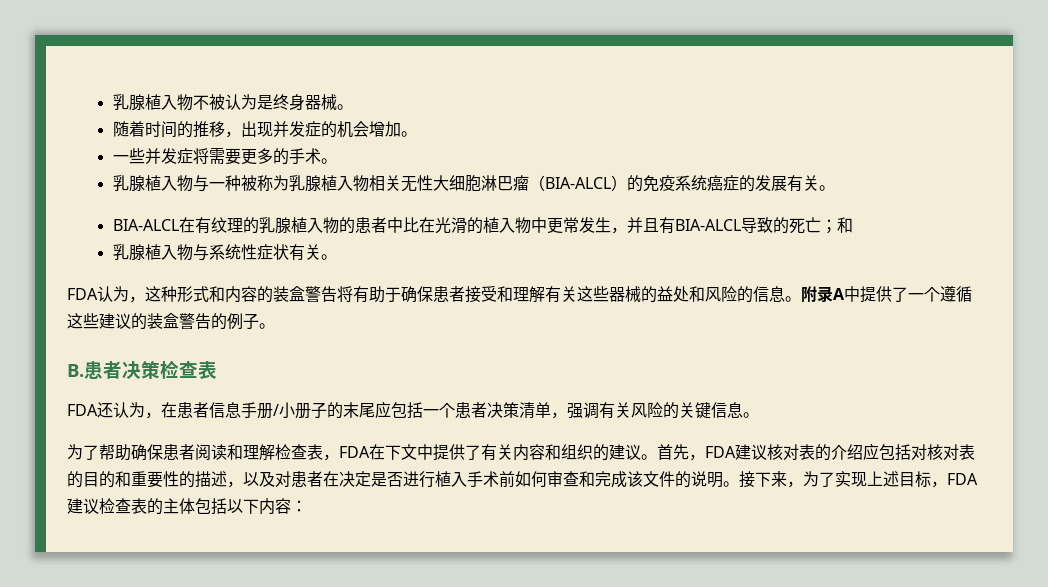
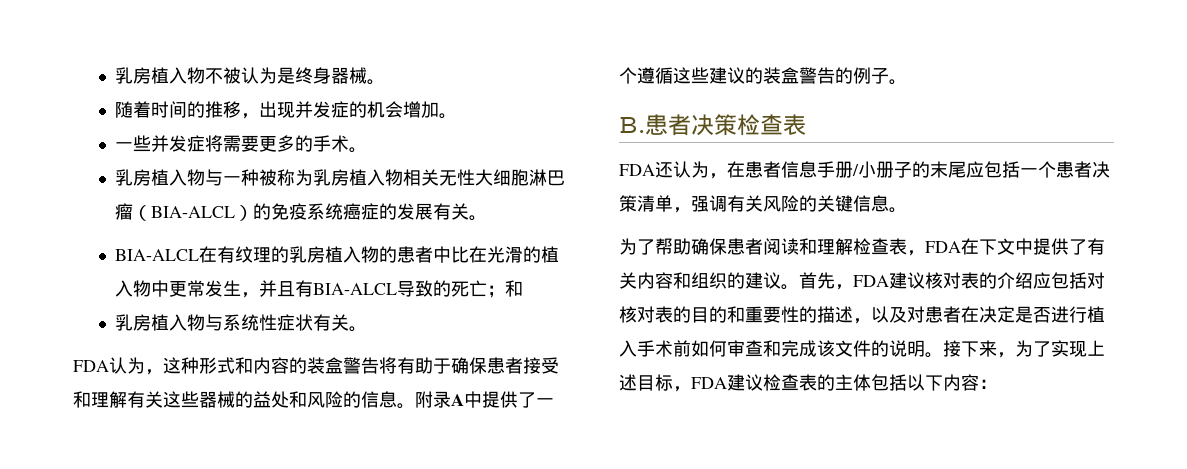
- 乳腺植入物不被认为是终身器械。
+ 乳房植入物不被认为是终身器械。
- 乳腺植入物与一种被称为乳腺植入物相关无性大细胞淋巴瘤（BIA-ALCL）的免疫系统癌症的发展有关。
+ 乳房植入物与一种被称为乳房植入物相关无性大细胞淋巴瘤（BIA-ALCL）的免疫系统癌症的发展有关。
- BIA-ALCL在有纹理的乳腺植入物的患者中比在光滑的植入物中更常发生，并且有BIA-ALCL导致的死亡；和
+ BIA-ALCL在有纹理的乳房植入物的患者中比在光滑的植入物中更常发生，并且有BIA-ALCL导致的死亡；和
- 乳腺植入物与系统性症状有关。
+ 乳房植入物与系统性症状有关。

